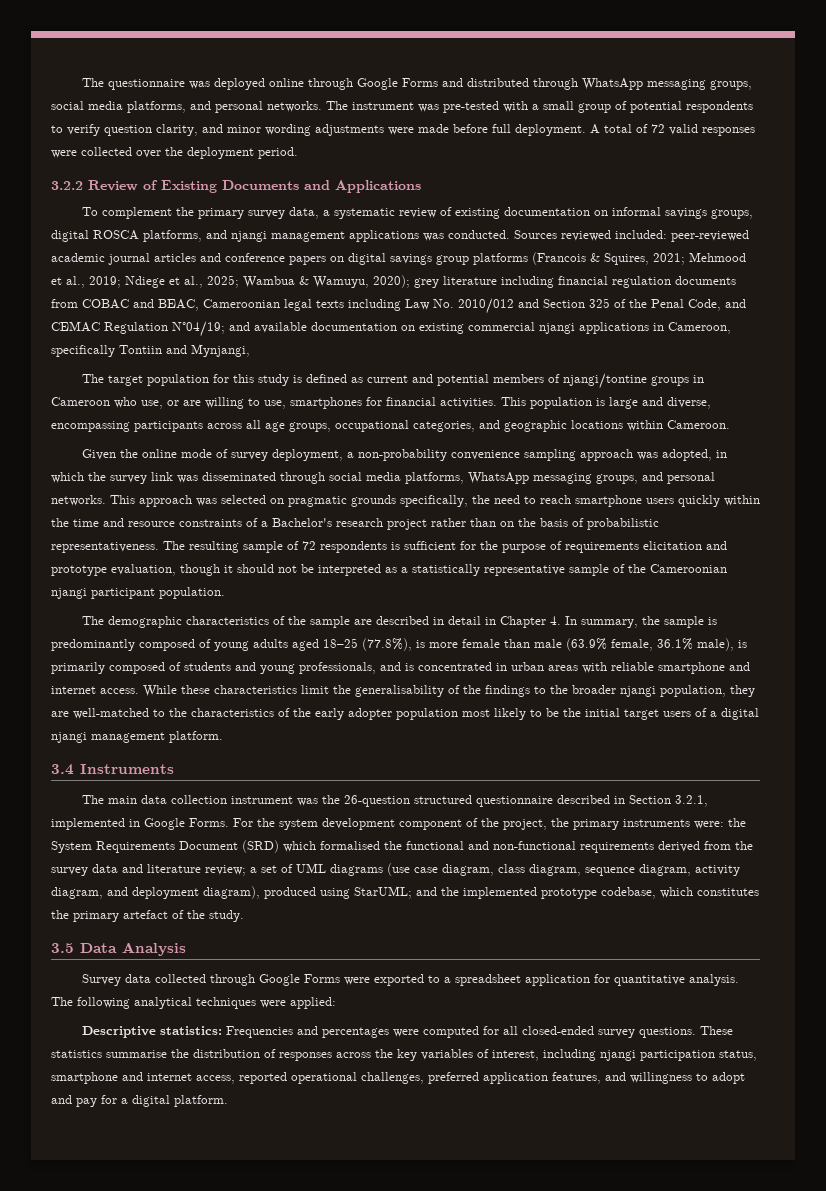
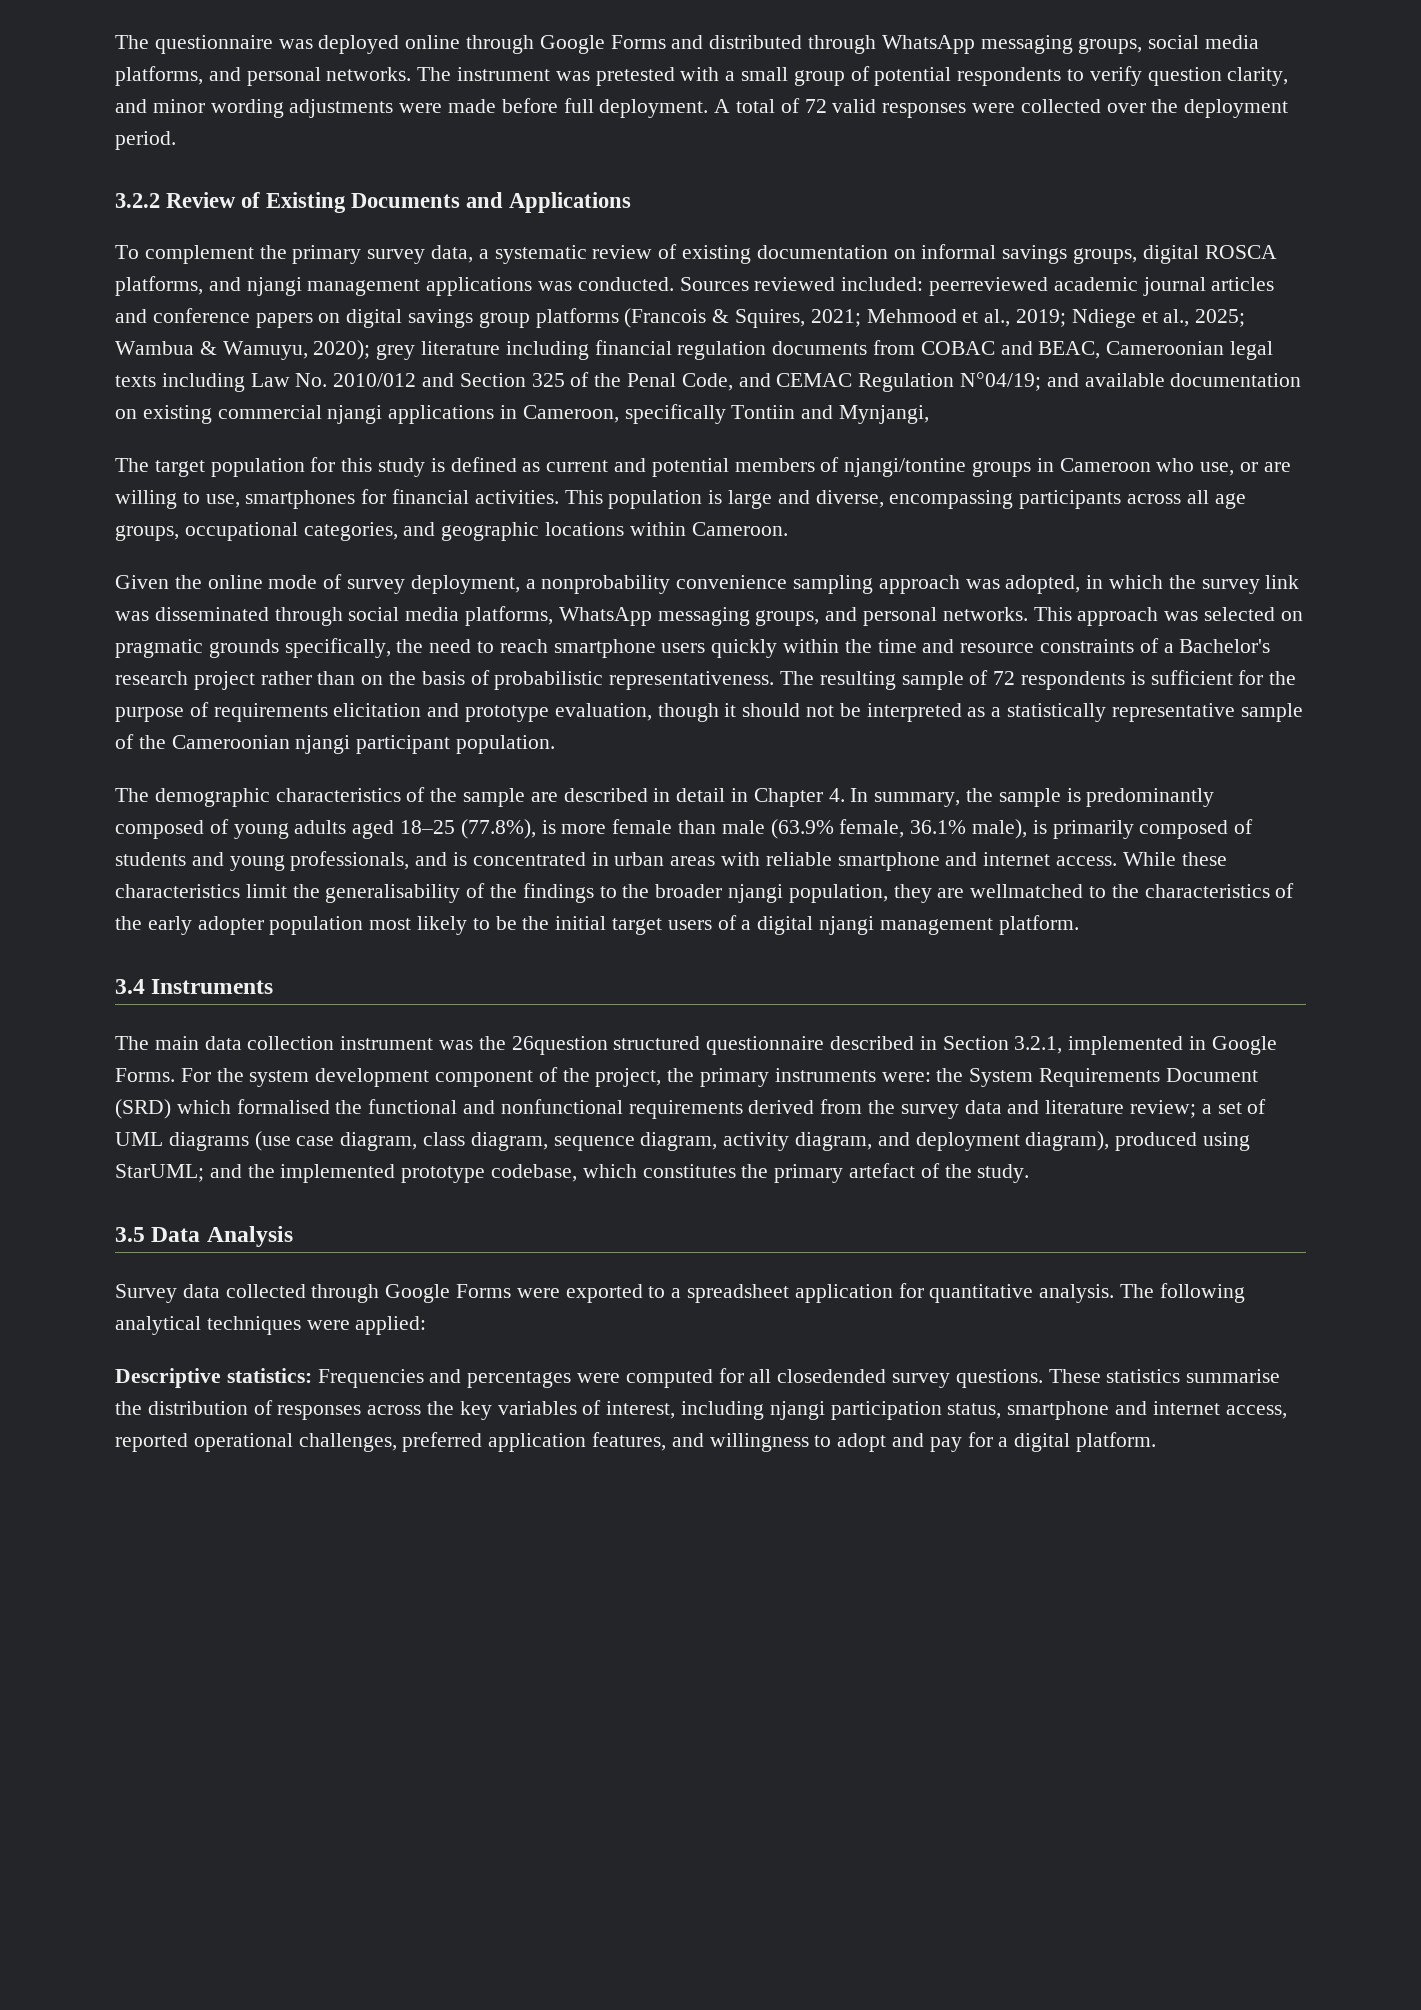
- The instrument was pre-tested with a small group of potential respondents to verify question clarity, and minor wording adjustments were made before full deployment.
+ The instrument was pretested with a small group of potential respondents to verify question clarity, and minor wording adjustments were made before full deployment.
- peer-reviewed academic journal articles and conference papers on digital savings group platforms (Francois & Squires, 2021;
+ peerreviewed academic journal articles and conference papers on digital savings group platforms (Francois & Squires, 2021;
- Given the online mode of survey deployment, a non-probability convenience sampling approach was adopted, in which the survey link was disseminated through social media platforms, WhatsApp messaging groups, and personal networks.
+ Given the online mode of survey deployment, a nonprobability convenience sampling approach was adopted, in which the survey link was disseminated through social media platforms, WhatsApp messaging groups, and personal networks.
- While these characteristics limit the generalisability of the findings to the broader njangi population, they are well-matched to the characteristics of the early adopter population most likely to be the initial target users of a digital njangi management platform.
+ While these characteristics limit the generalisability of the findings to the broader njangi population, they are wellmatched to the characteristics of the early adopter population most likely to be the initial target users of a digital njangi management platform.
- The main data collection instrument was the 26-question structured questionnaire described in Section 3.2.1, implemented in Google Forms.
+ The main data collection instrument was the 26question structured questionnaire described in Section 3.2.1, implemented in Google Forms.
- the System Requirements Document (SRD) which formalised the functional and non-functional requirements derived from the survey data and literature review;
+ the System Requirements Document (SRD) which formalised the functional and nonfunctional requirements derived from the survey data and literature review;
- Descriptive statistics: Frequencies and percentages were computed for all closed-ended survey questions.
+ Descriptive statistics: Frequencies and percentages were computed for all closedended survey questions.

